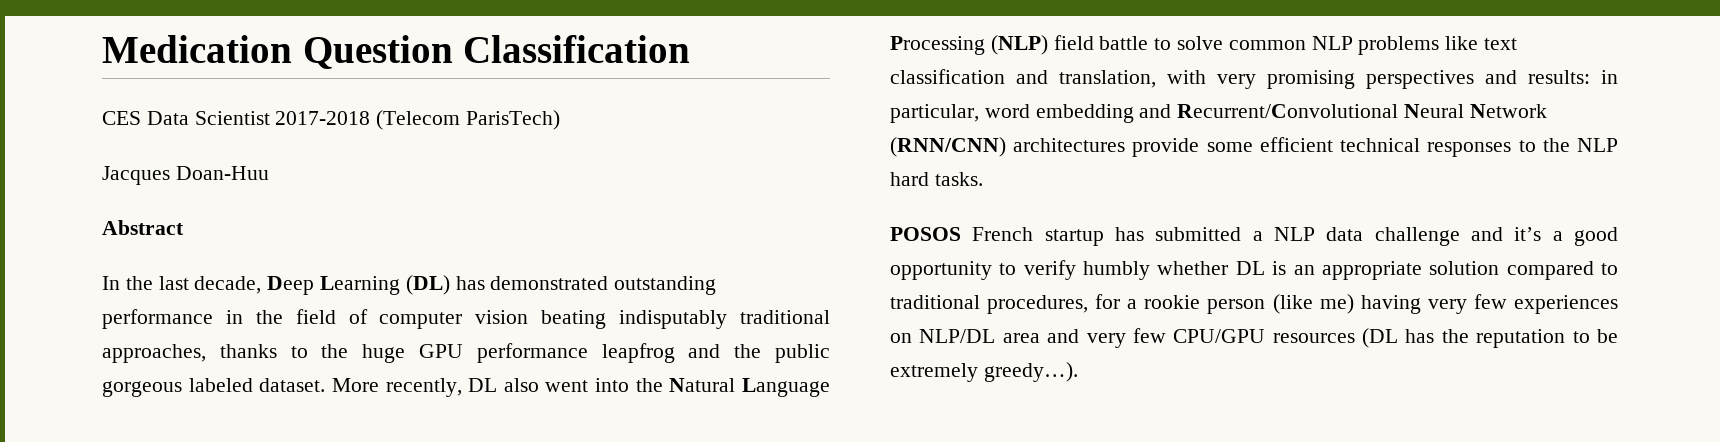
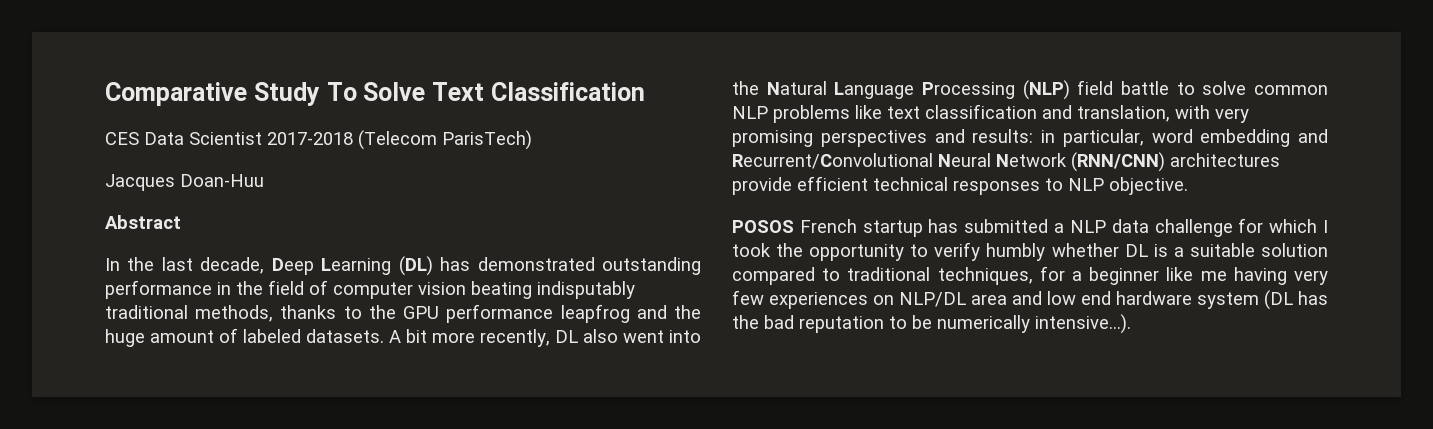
- Medication Question Classification
+ Comparative Study To Solve Text Classification
- In the last decade, Deep Learning (DL) has demonstrated outstanding performance in the field of computer vision beating indisputably traditional approaches, thanks to the huge GPU performance leapfrog and the public gorgeous labeled dataset. More recently, DL also went into the Natural Language Processing (NLP) field battle to solve common NLP problems like text classification and translation, with very promising perspectives and results:
+ In the last decade, Deep Learning (DL) has demonstrated outstanding performance in the field of computer vision beating indisputably traditional methods, thanks to the GPU performance leapfrog and the huge amount of labeled datasets. A bit more recently, DL also went into the Natural Language Processing (NLP) field battle to solve common NLP problems like text classification and translation, with very promising perspectives and results:
- in particular, word embedding and Recurrent/Convolutional Neural Network (RNN/CNN) architectures provide some efficient technical responses to the NLP hard tasks.
+ in particular, word embedding and Recurrent/Convolutional Neural Network (RNN/CNN) architectures provide efficient technical responses to NLP objective.
- POSOS French startup has submitted a NLP data challenge and it’s a good opportunity to verify humbly whether DL is an appropriate solution compared to traditional procedures, for a rookie person (like me) having very few experiences on NLP/DL area and very few CPU/GPU resources (DL has the reputation to be extremely greedy…).
+ POSOS French startup has submitted a NLP data challenge for which I took the opportunity to verify humbly whether DL is a suitable solution compared to traditional techniques, for a beginner like me having very few experiences on NLP/DL area and low end hardware system (DL has the bad reputation to be numerically intensive…).

